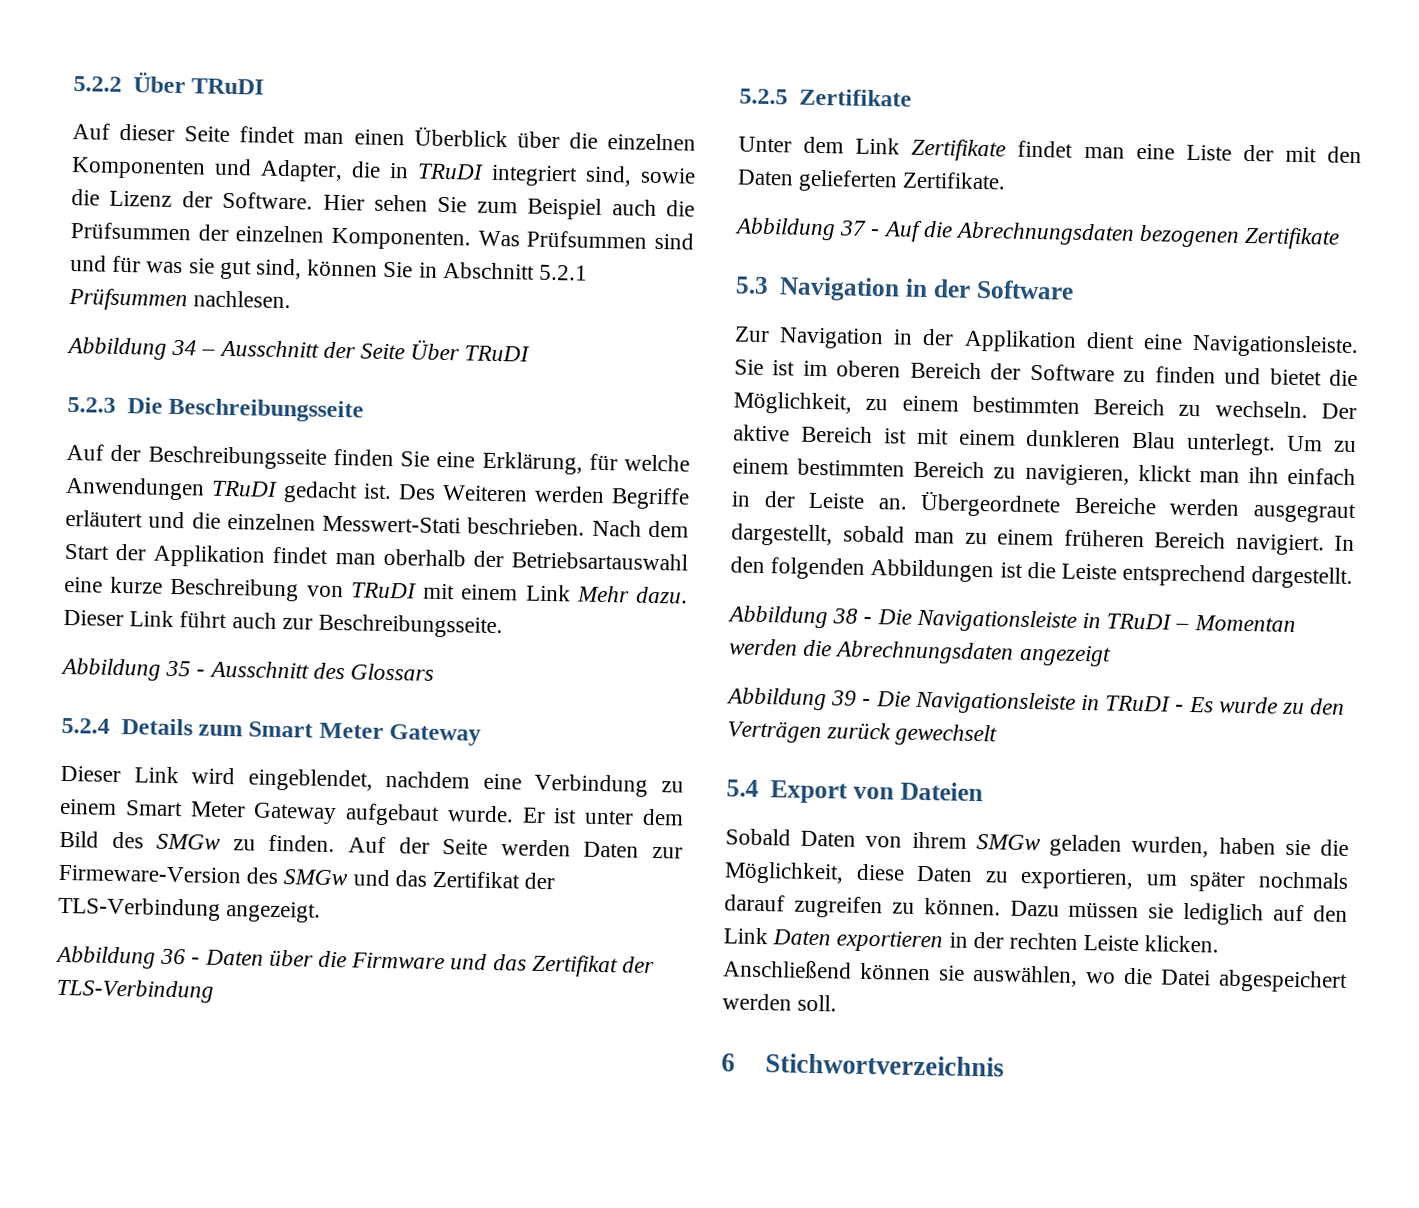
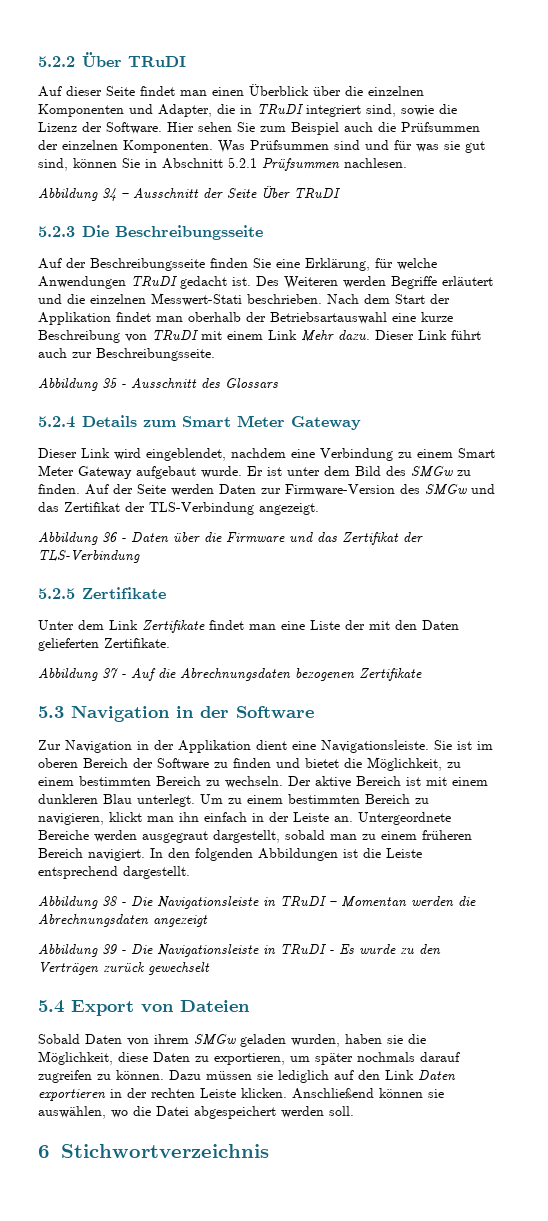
- Auf der Seite werden Daten zur Firmeware-Version des SMGw und das Zertifikat der TLS-Verbindung angezeigt.
+ Auf der Seite werden Daten zur Firmware-Version des SMGw und das Zertifikat der TLS-Verbindung angezeigt.
- Übergeordnete Bereiche werden ausgegraut dargestellt, sobald man zu einem früheren Bereich navigiert.
+ Untergeordnete Bereiche werden ausgegraut dargestellt, sobald man zu einem früheren Bereich navigiert.

